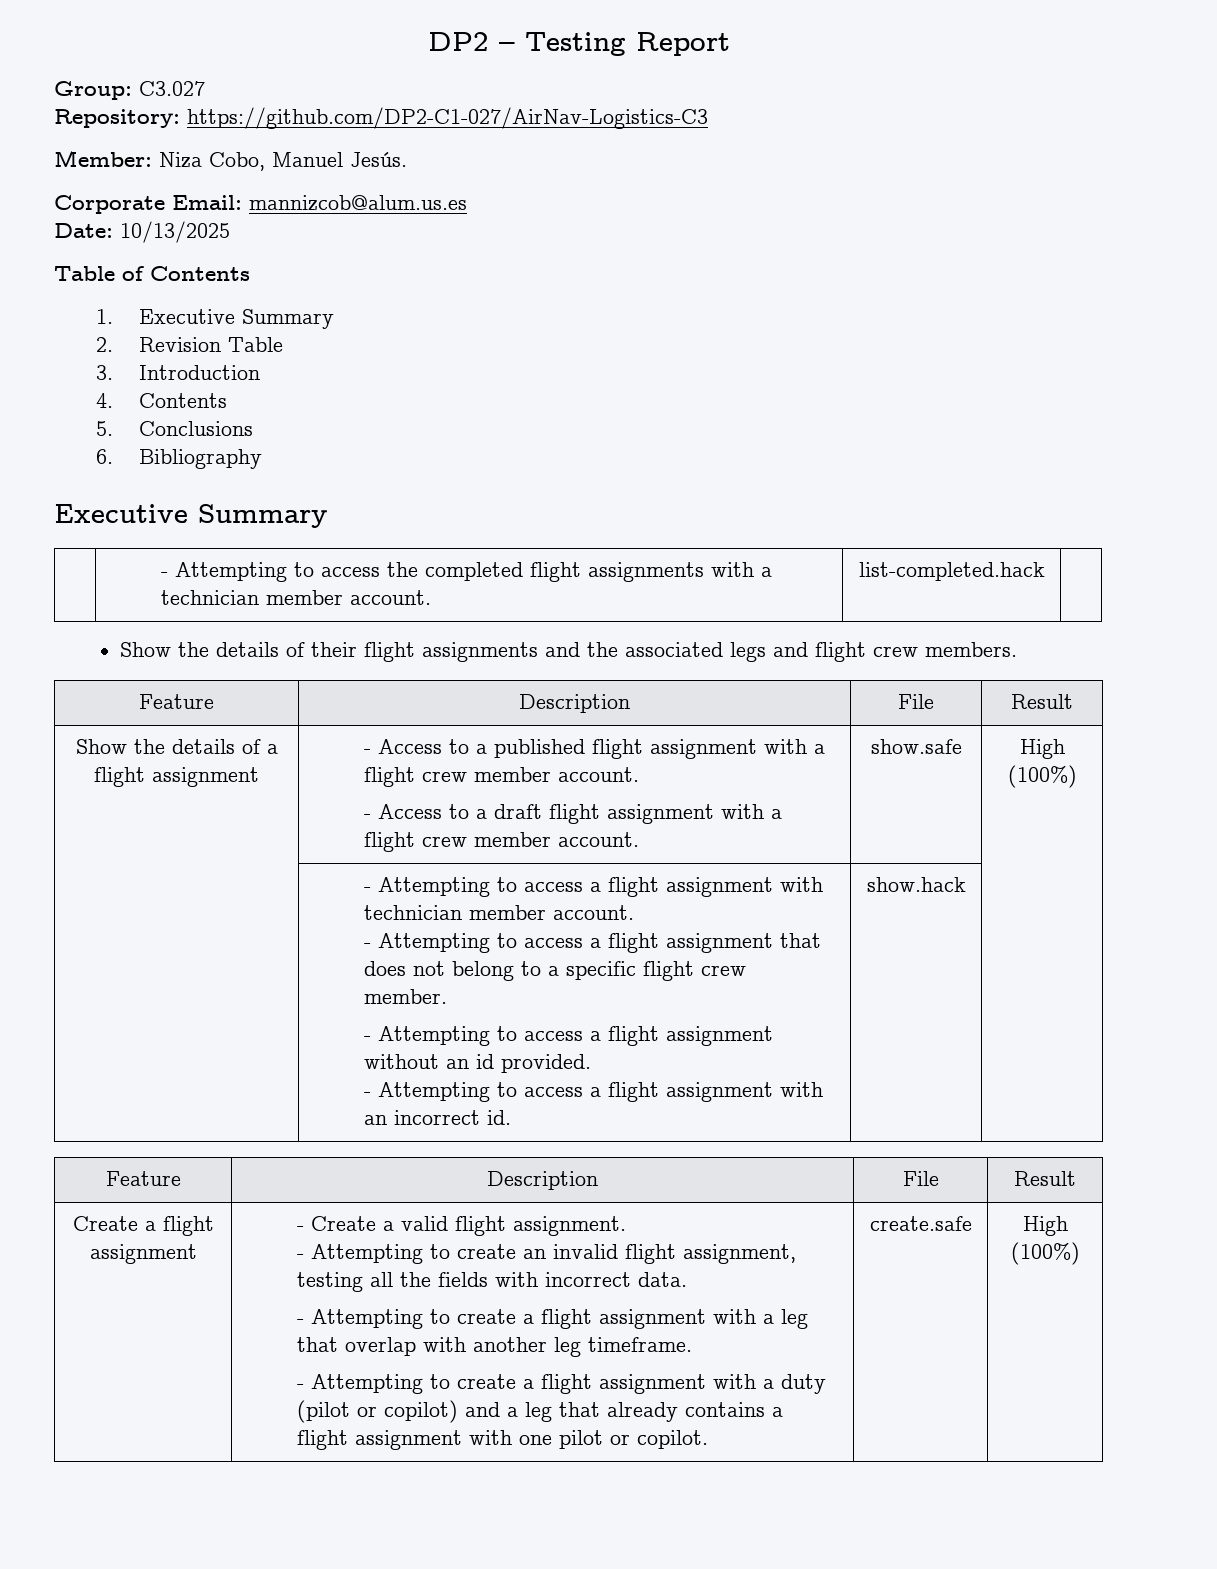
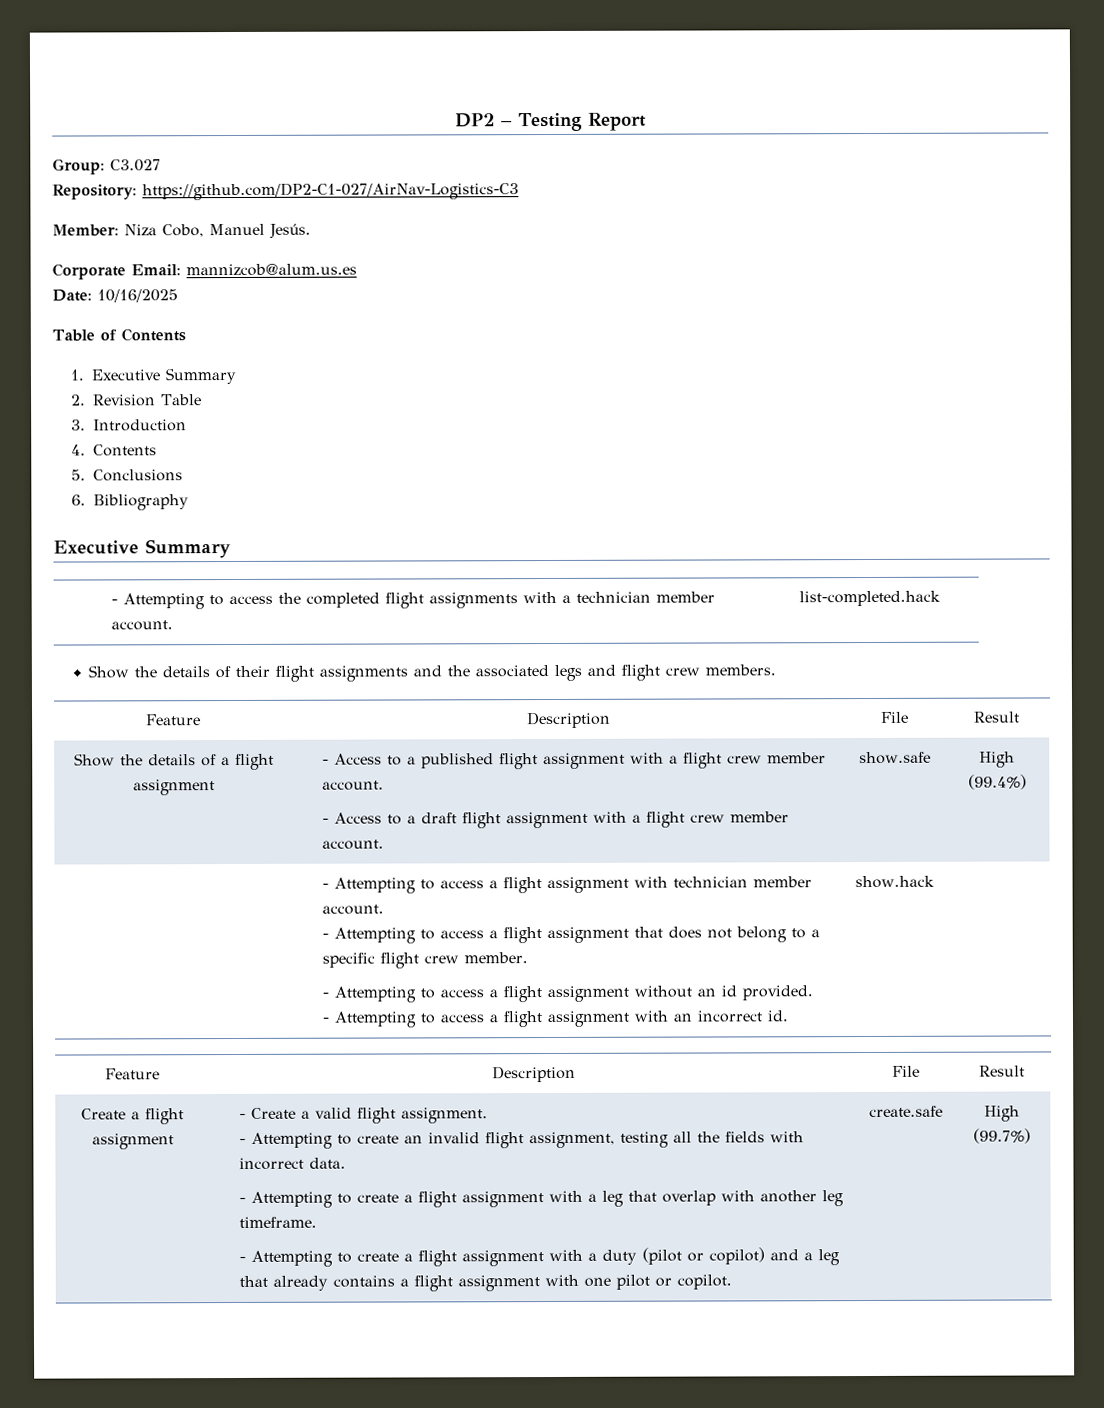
- Date: 10/13/2025
+ Date: 10/16/2025
  Show the details of a flight assignment | - Access to a published flight assignment with a flight crew member account.
- - Access to a draft flight assignment with a flight crew member account. | show.safe | High (100%)
+ - Access to a draft flight assignment with a flight crew member account. | show.safe | High (99.4%)
- create.safe | High (100%)
+ create.safe | High (99.7%)

